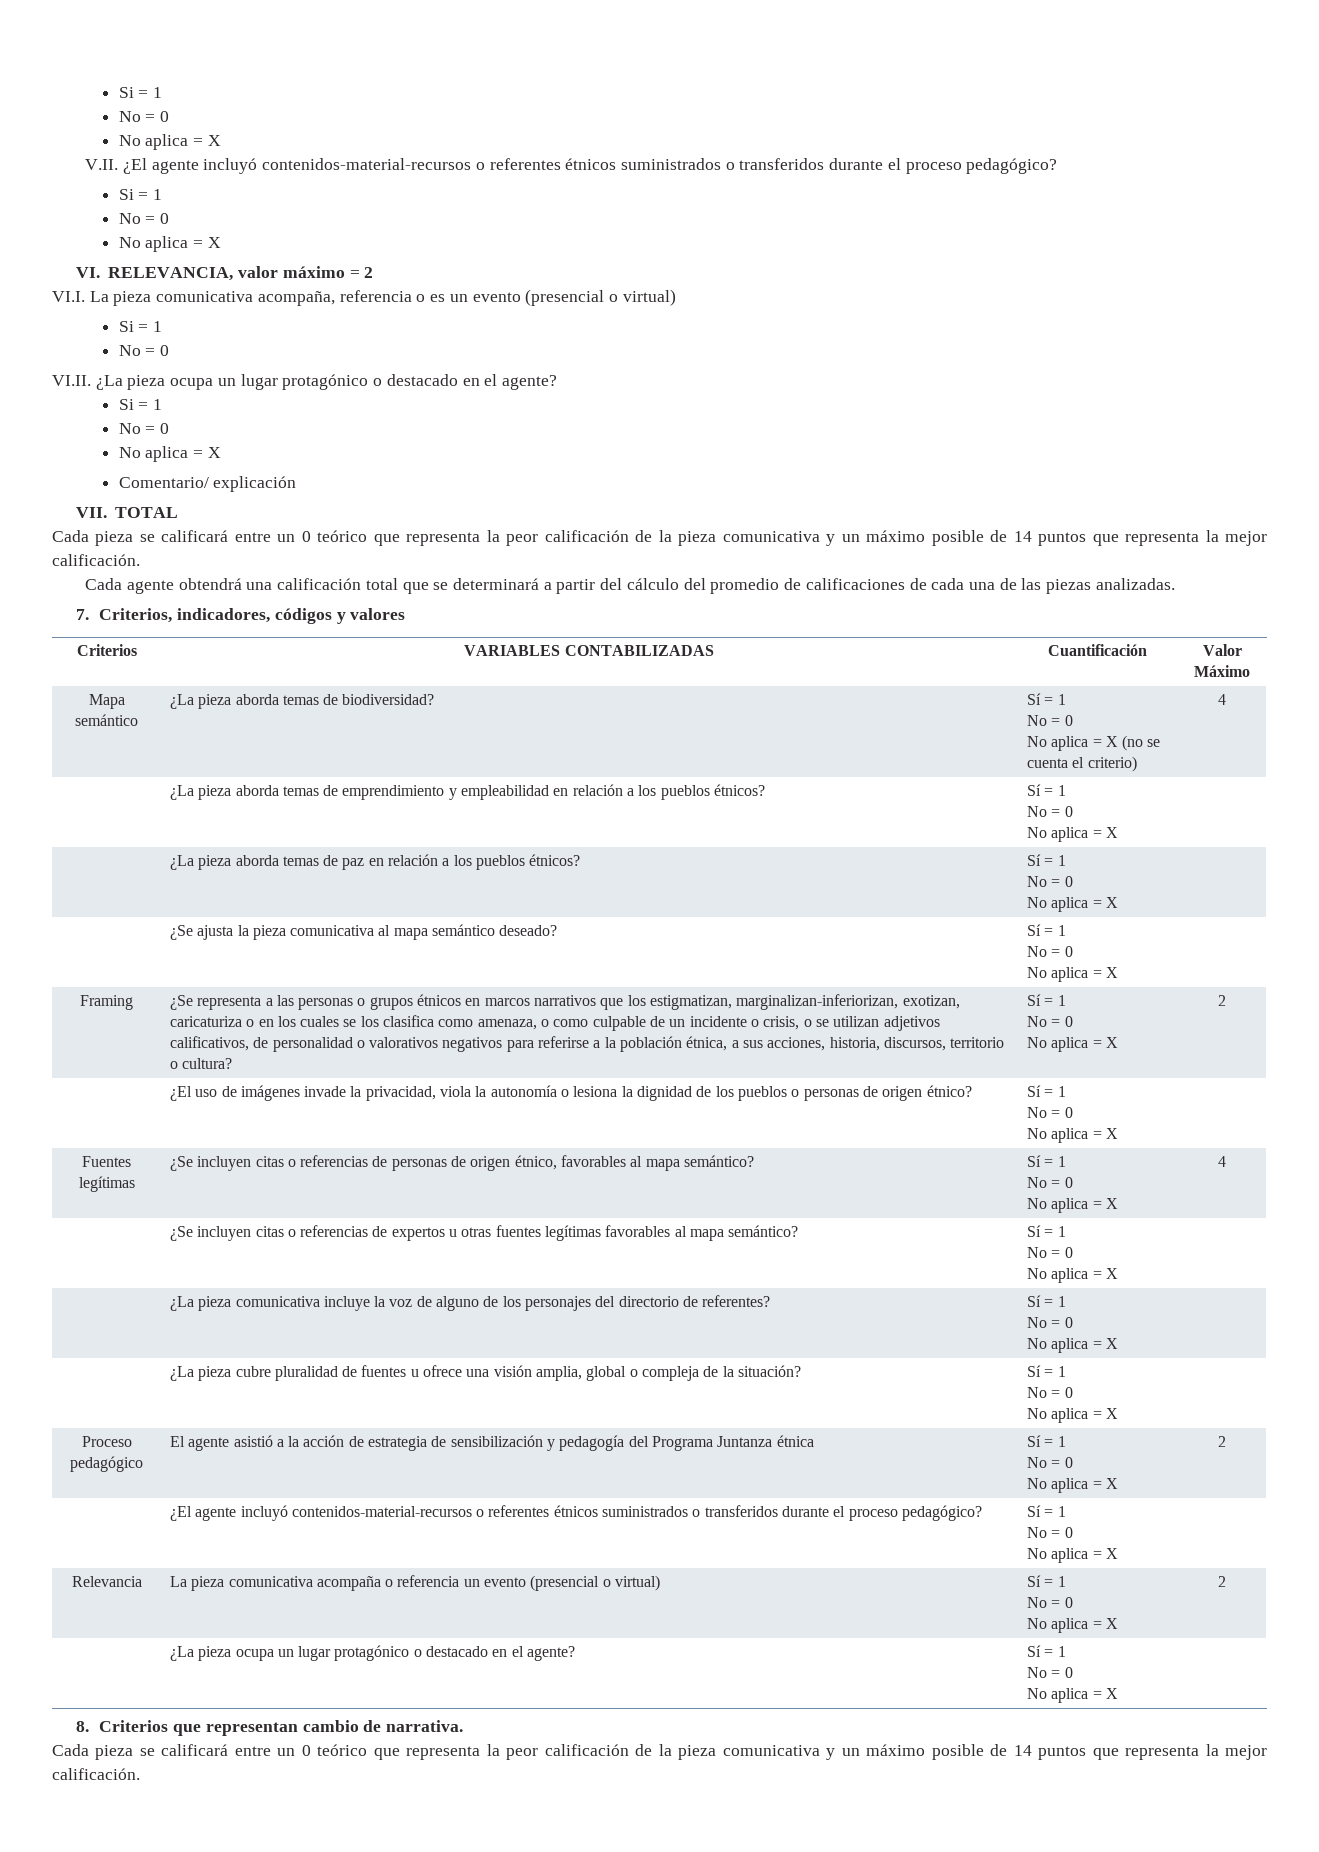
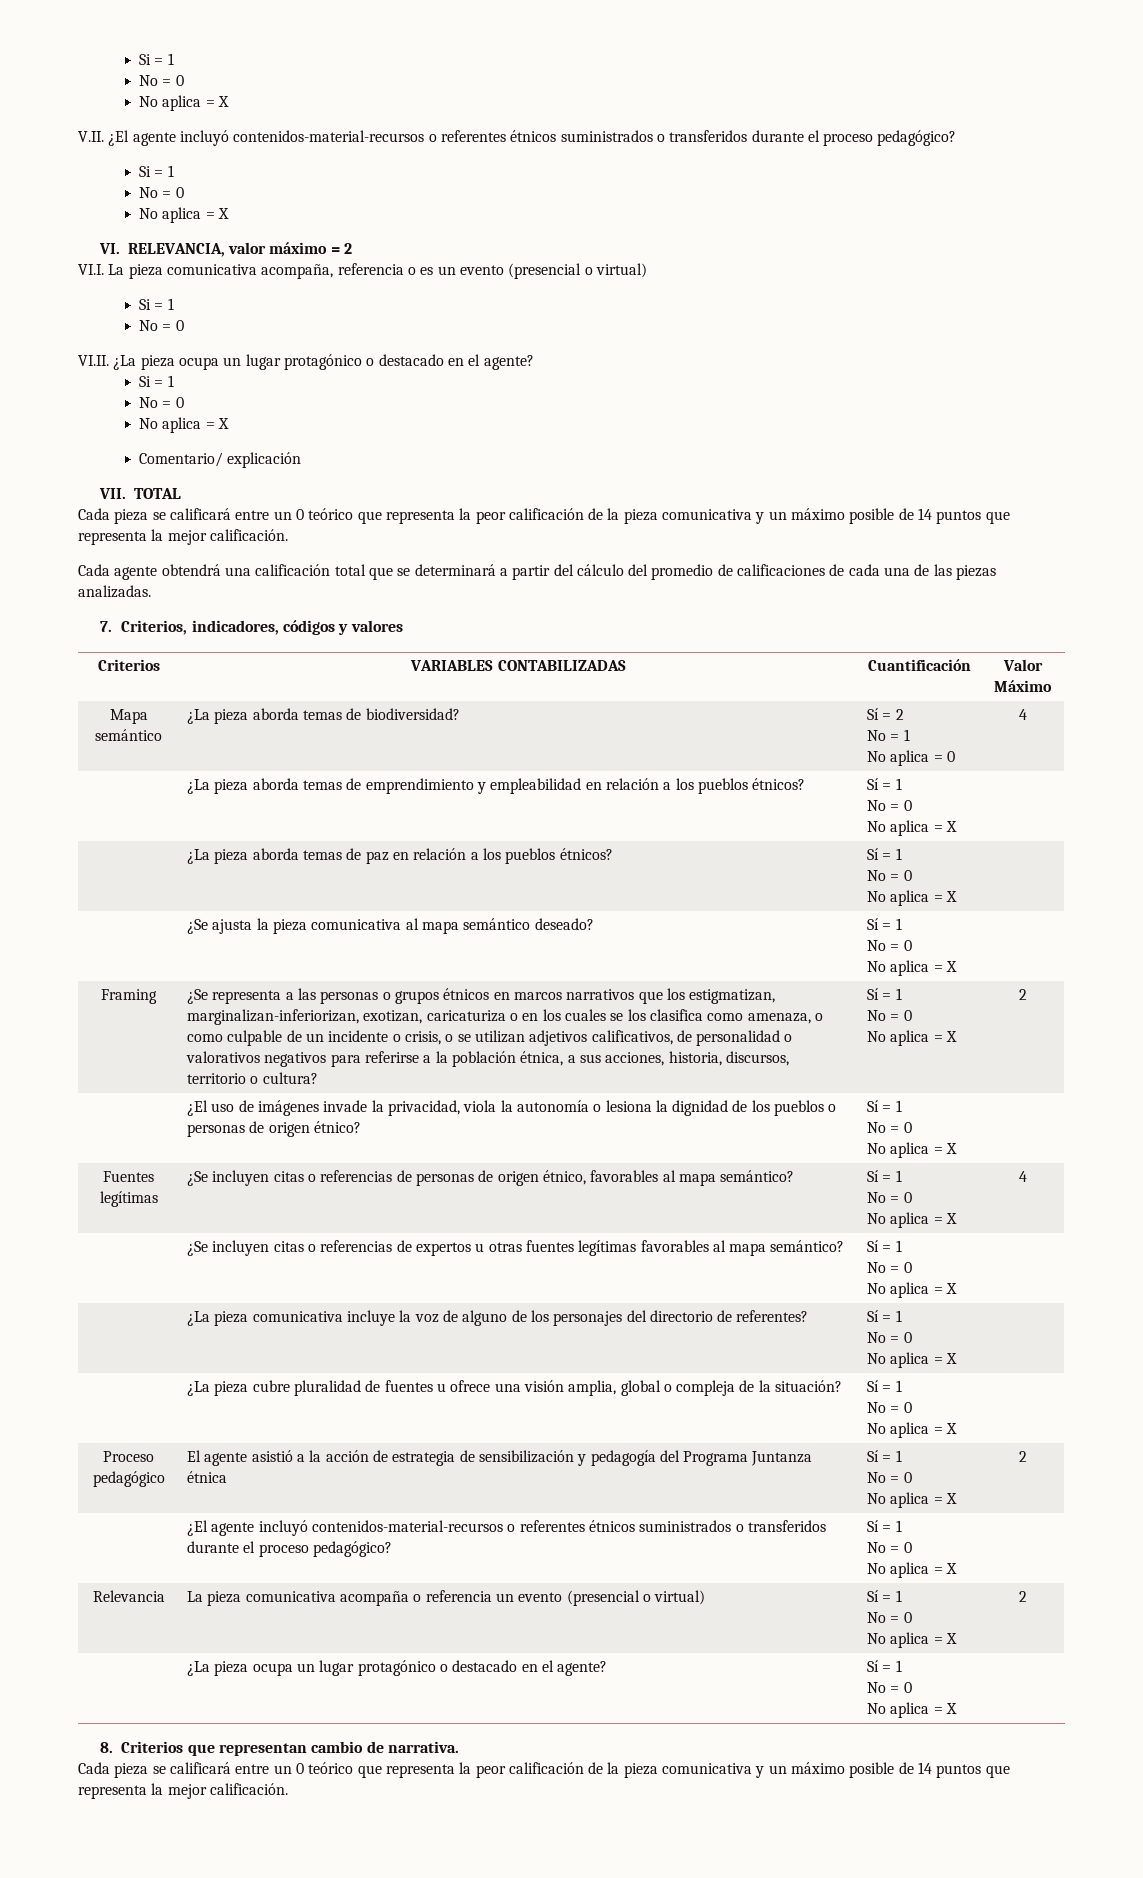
- Mapa semántico | ¿La pieza aborda temas de biodiversidad? | Sí = 1
- No = 0
- No aplica = X (no se cuenta el criterio) | 4
+ Mapa semántico | ¿La pieza aborda temas de biodiversidad? | Sí = 2
+ No = 1
+ No aplica = 0 | 4

